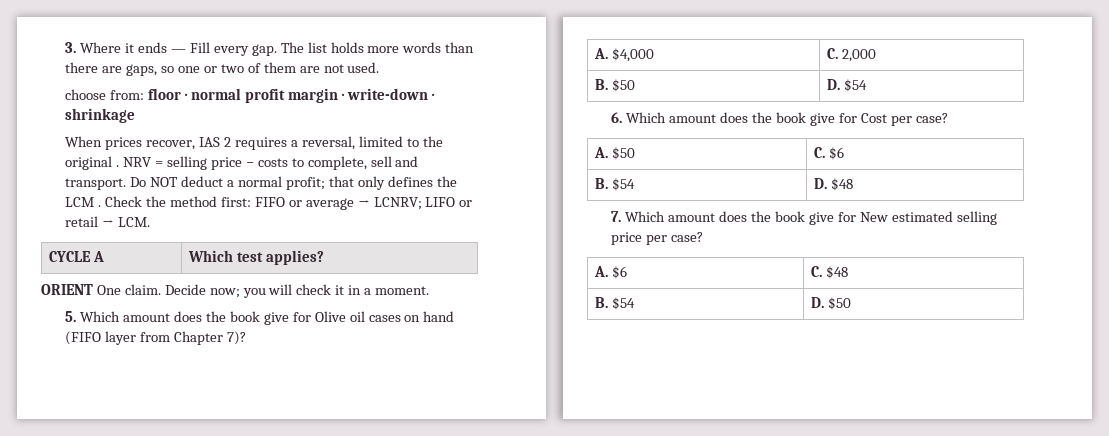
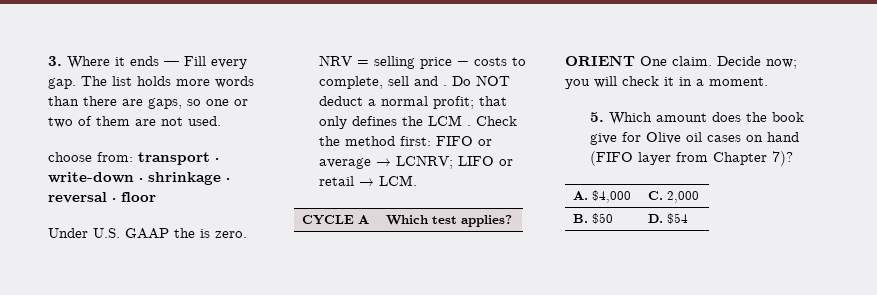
- choose from: floor · normal profit margin · write-down · shrinkage
- When prices recover, IAS 2 requires a reversal, limited to the original .
+ choose from: transport · write-down · shrinkage · reversal · floor
+ Under U.S. GAAP the is zero.
- NRV = selling price − costs to complete, sell and transport.
+ NRV = selling price − costs to complete, sell and .
- 6. Which amount does the book give for Cost per case?
- A. $50 | C. $6
- B. $54 | D. $48
- 7. Which amount does the book give for New estimated selling price per case?
- A. $6 | C. $48
- B. $54 | D. $50

